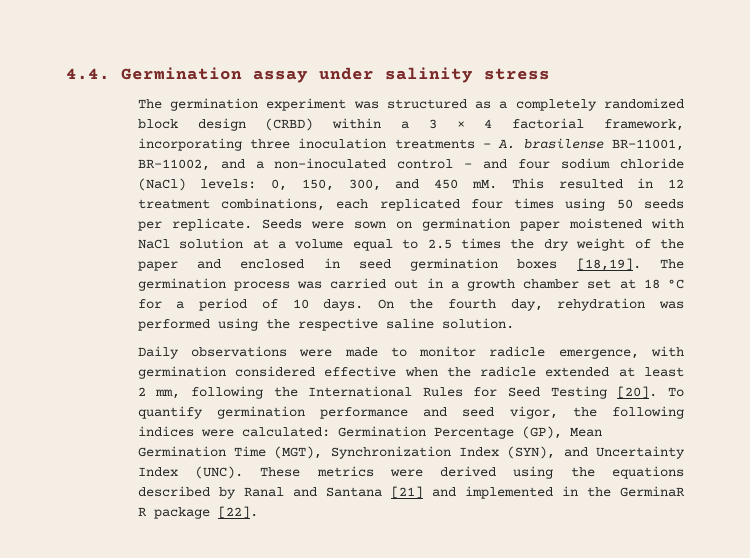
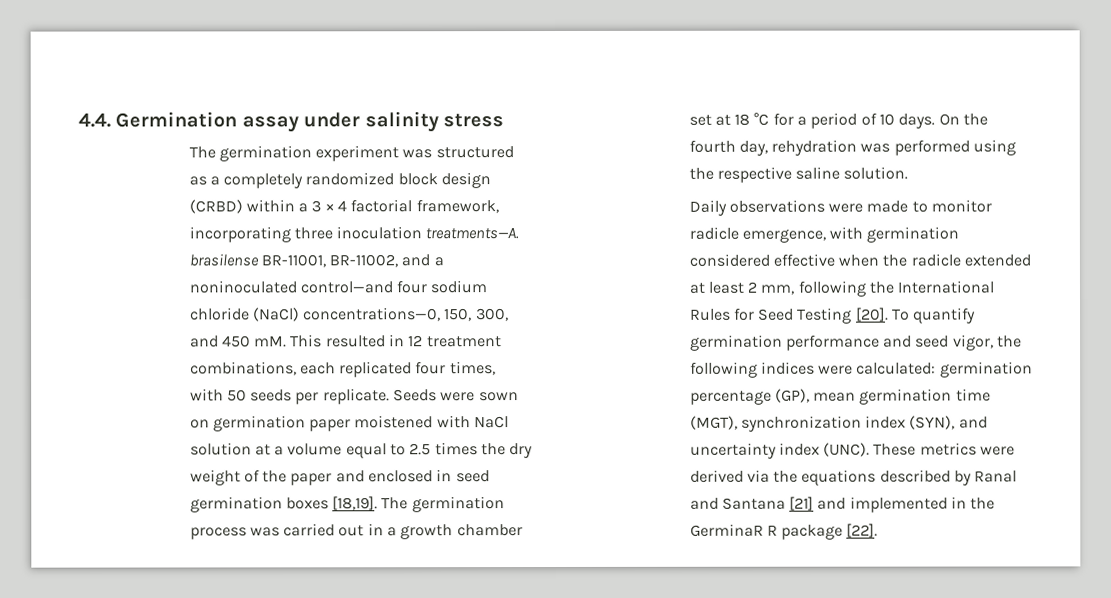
- The germination experiment was structured as a completely randomized block design (CRBD) within a 3 × 4 factorial framework, incorporating three inoculation treatments - A. brasilense BR-11001, BR-11002, and a non-inoculated control - and four sodium chloride (NaCl) levels: 0, 150, 300, and 450 mM.
+ The germination experiment was structured as a completely randomized block design (CRBD) within a 3 × 4 factorial framework, incorporating three inoculation treatments—A. brasilense BR-11001, BR-11002, and a noninoculated control—and four sodium chloride (NaCl) concentrations—0, 150, 300, and 450 mM.
- This resulted in 12 treatment combinations, each replicated four times using 50 seeds per replicate.
+ This resulted in 12 treatment combinations, each replicated four times, with 50 seeds per replicate.
- To quantify germination performance and seed vigor, the following indices were calculated: Germination Percentage (GP), Mean Germination Time (MGT), Synchronization Index (SYN), and Uncertainty Index (UNC).
+ To quantify germination performance and seed vigor, the following indices were calculated: germination percentage (GP), mean germination time (MGT), synchronization index (SYN), and uncertainty index (UNC).
- These metrics were derived using the equations described by Ranal and Santana [21] and implemented in the GerminaR R package [22].
+ These metrics were derived via the equations described by Ranal and Santana [21] and implemented in the GerminaR R package [22].

